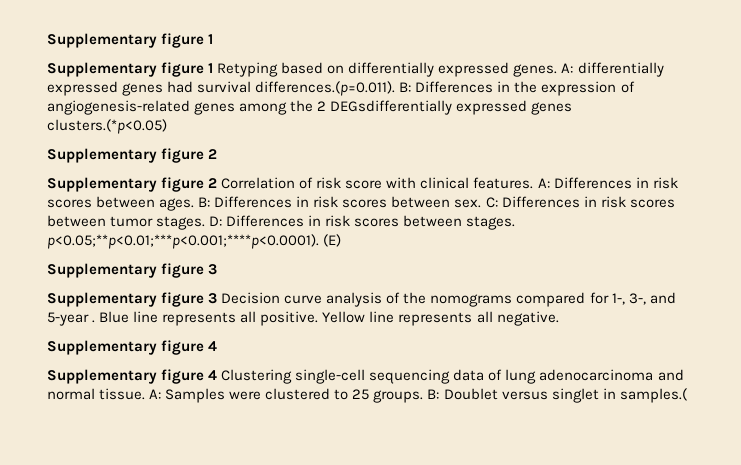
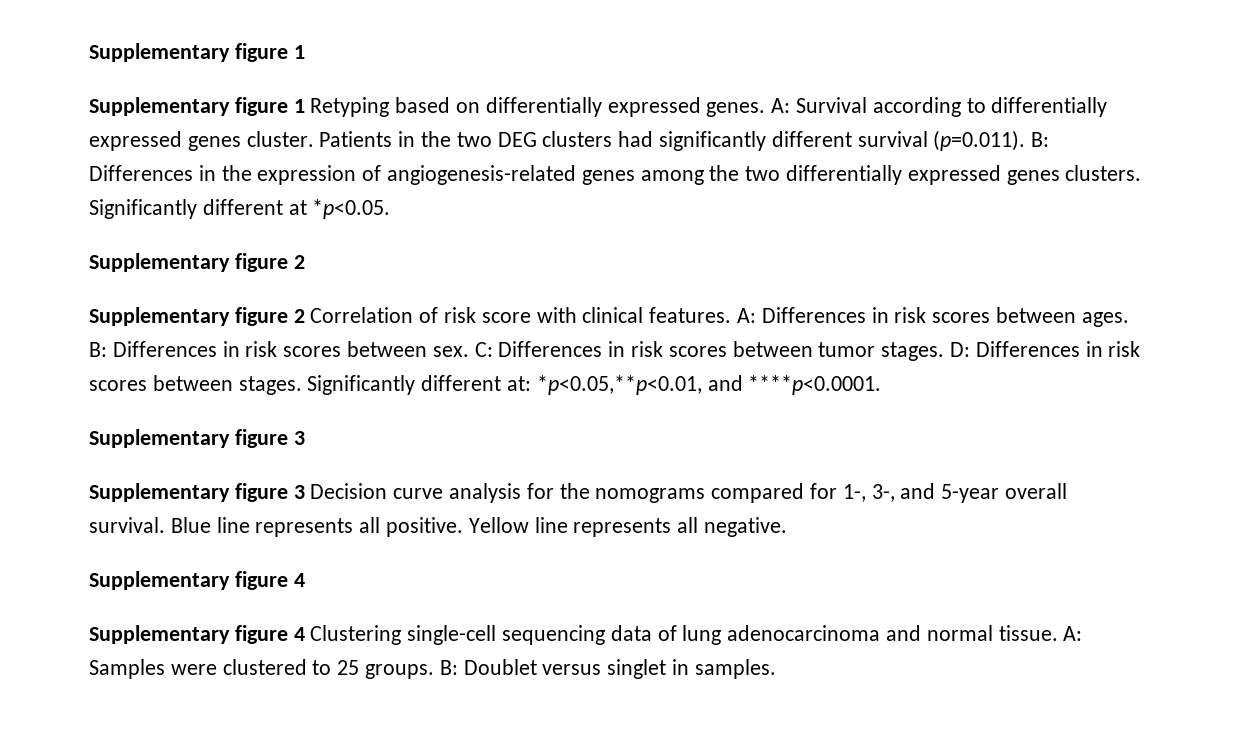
- A: differentially expressed genes had survival differences.(p=0.011). B: Differences in the expression of angiogenesis-related genes among the 2 DEGsdifferentially expressed genes clusters.(*p<0.05)
+ A: Survival according to differentially expressed genes cluster. Patients in the two DEG clusters had significantly different survival (p=0.011). B: Differences in the expression of angiogenesis-related genes among the two differentially expressed genes clusters. Significantly different at *p<0.05.
- D: Differences in risk scores between stages. p<0.05;**p<0.01;***p<0.001;****p<0.0001). (E)
+ D: Differences in risk scores between stages. Significantly different at: *p<0.05,**p<0.01, and ****p<0.0001.
- Supplementary figure 3 Decision curve analysis of the nomograms compared for 1-, 3-, and 5-year .
+ Supplementary figure 3 Decision curve analysis for the nomograms compared for 1-, 3-, and 5-year overall survival.
- B: Doublet versus singlet in samples.(
+ B: Doublet versus singlet in samples.

